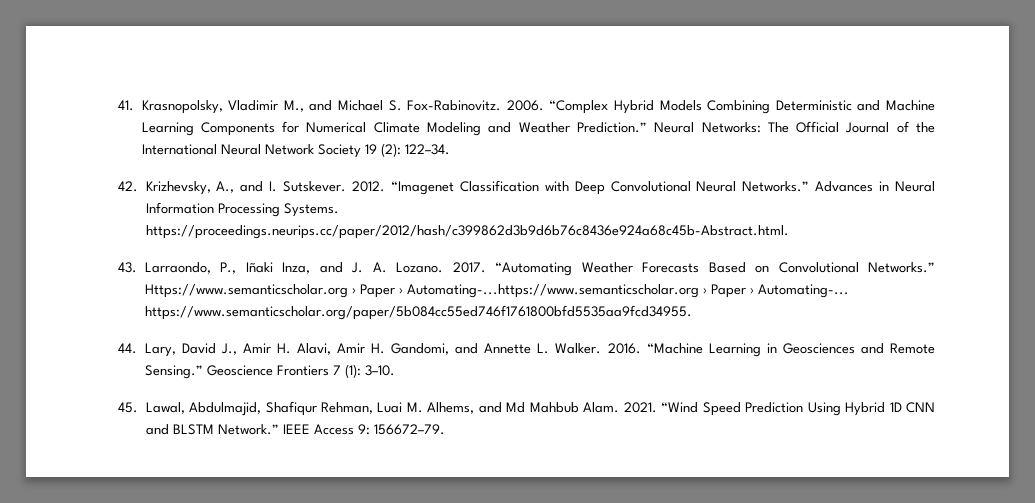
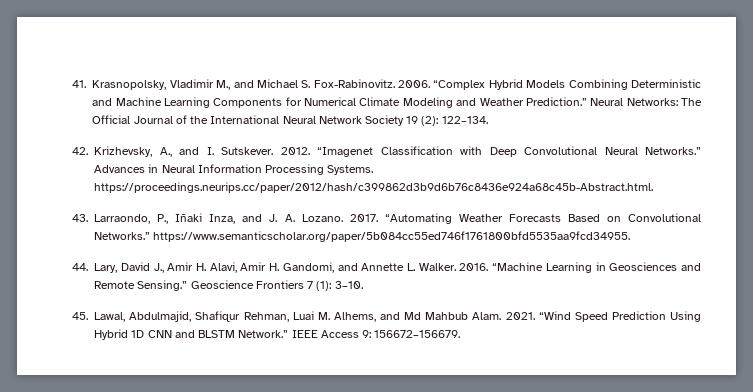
- Neural Networks: The Official Journal of the International Neural Network Society 19 (2): 122–34.
+ Neural Networks: The Official Journal of the International Neural Network Society 19 (2): 122–134.
- “Automating Weather Forecasts Based on Convolutional Networks.” Https://www.semanticscholar.org › Paper › Automating-...https://www.semanticscholar.org › Paper › Automating-... https://www.semanticscholar.org/paper/5b084cc55ed746f1761800bfd5535aa9fcd34955.
+ “Automating Weather Forecasts Based on Convolutional Networks.” https://www.semanticscholar.org/paper/5b084cc55ed746f1761800bfd5535aa9fcd34955.
- IEEE Access 9: 156672–79.
+ IEEE Access 9: 156672–156679.

